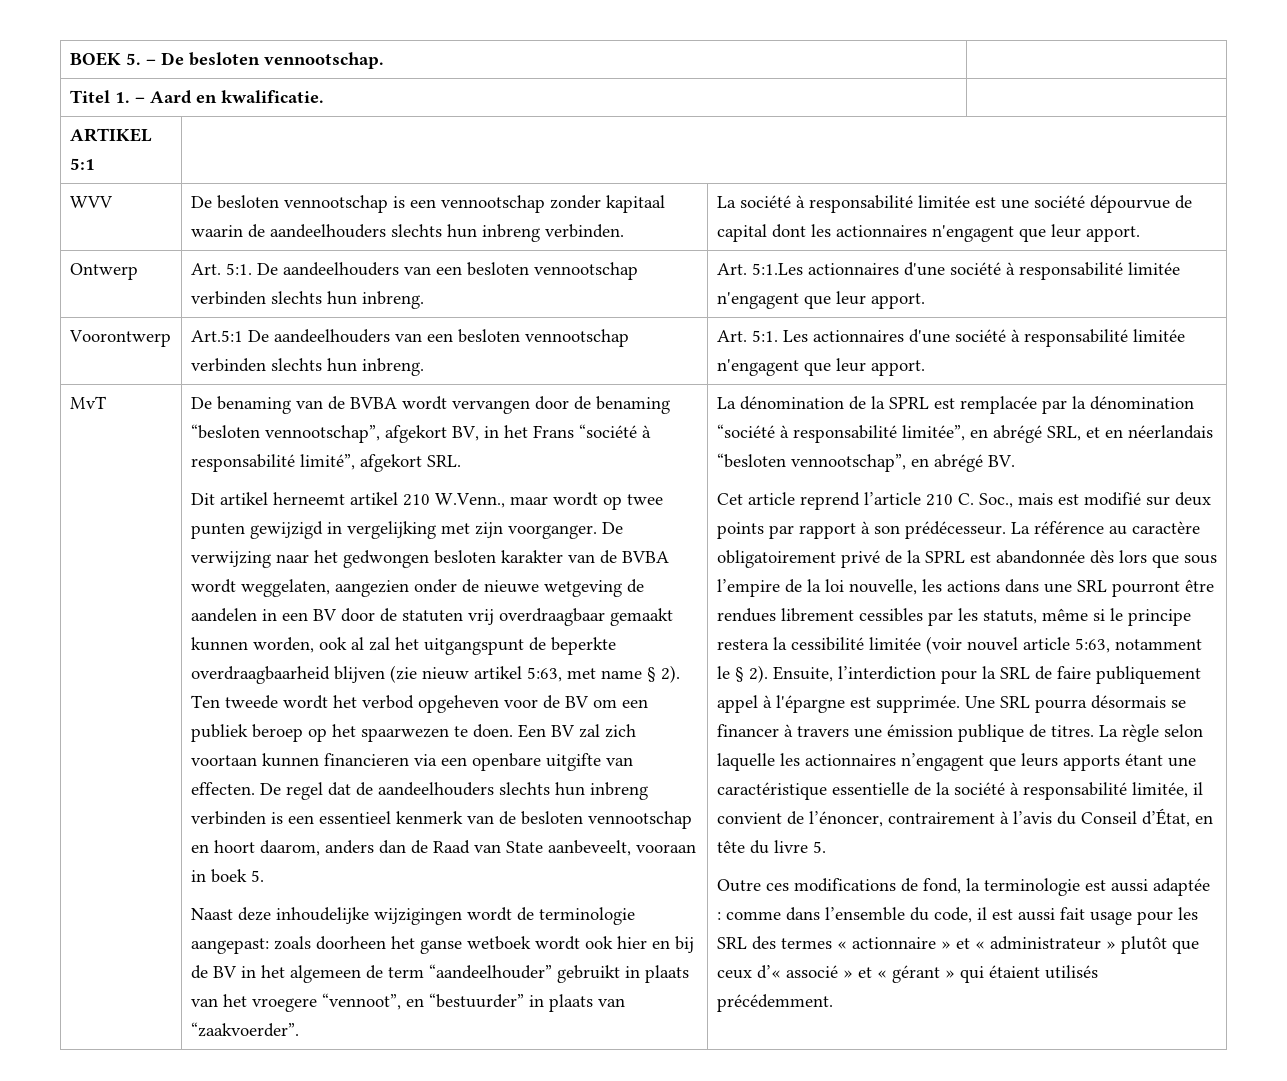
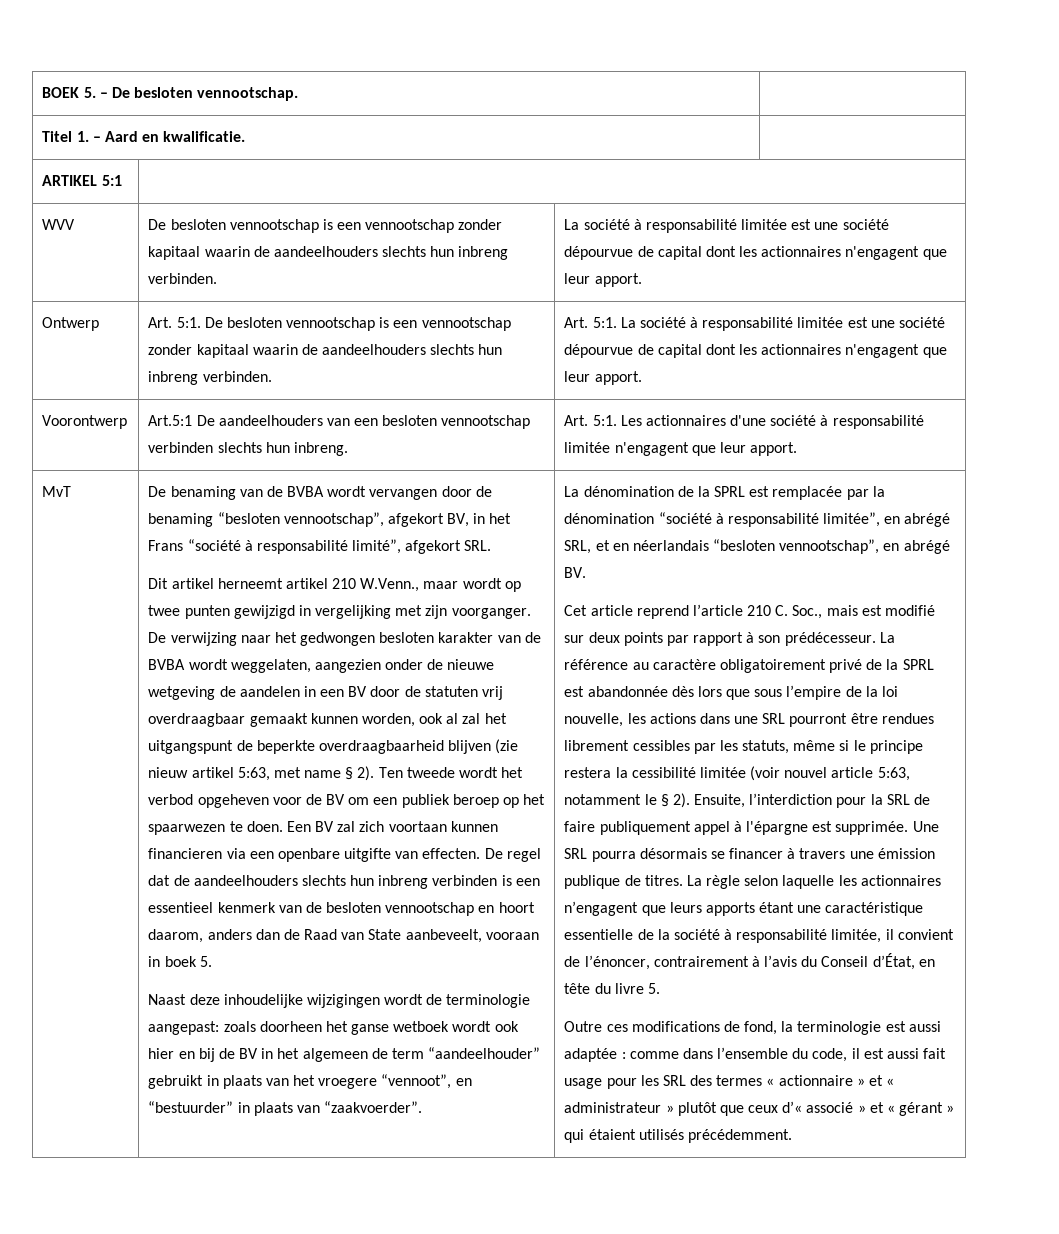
- Ontwerp | Art. 5:1. De aandeelhouders van een besloten vennootschap verbinden slechts hun inbreng. | Art. 5:1.Les actionnaires d'une société à responsabilité limitée n'engagent que leur apport.
+ Ontwerp | Art. 5:1. De besloten vennootschap is een vennootschap zonder kapitaal waarin de aandeelhouders slechts hun inbreng verbinden. | Art. 5:1. La société à responsabilité limitée est une société dépourvue de capital dont les actionnaires n'engagent que leur apport.

